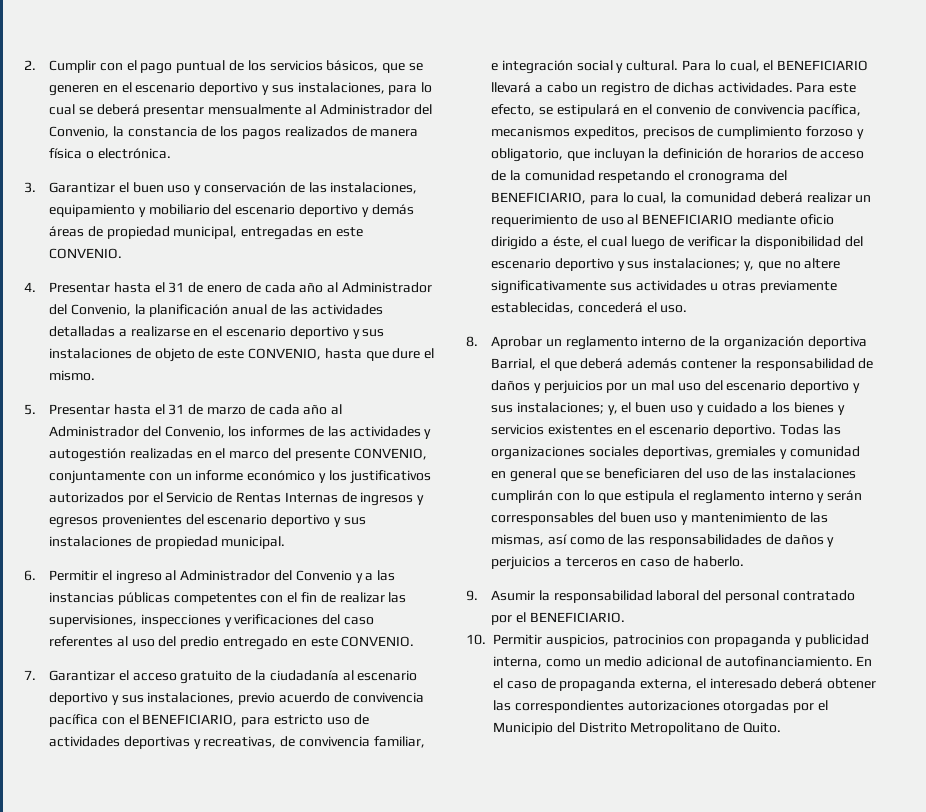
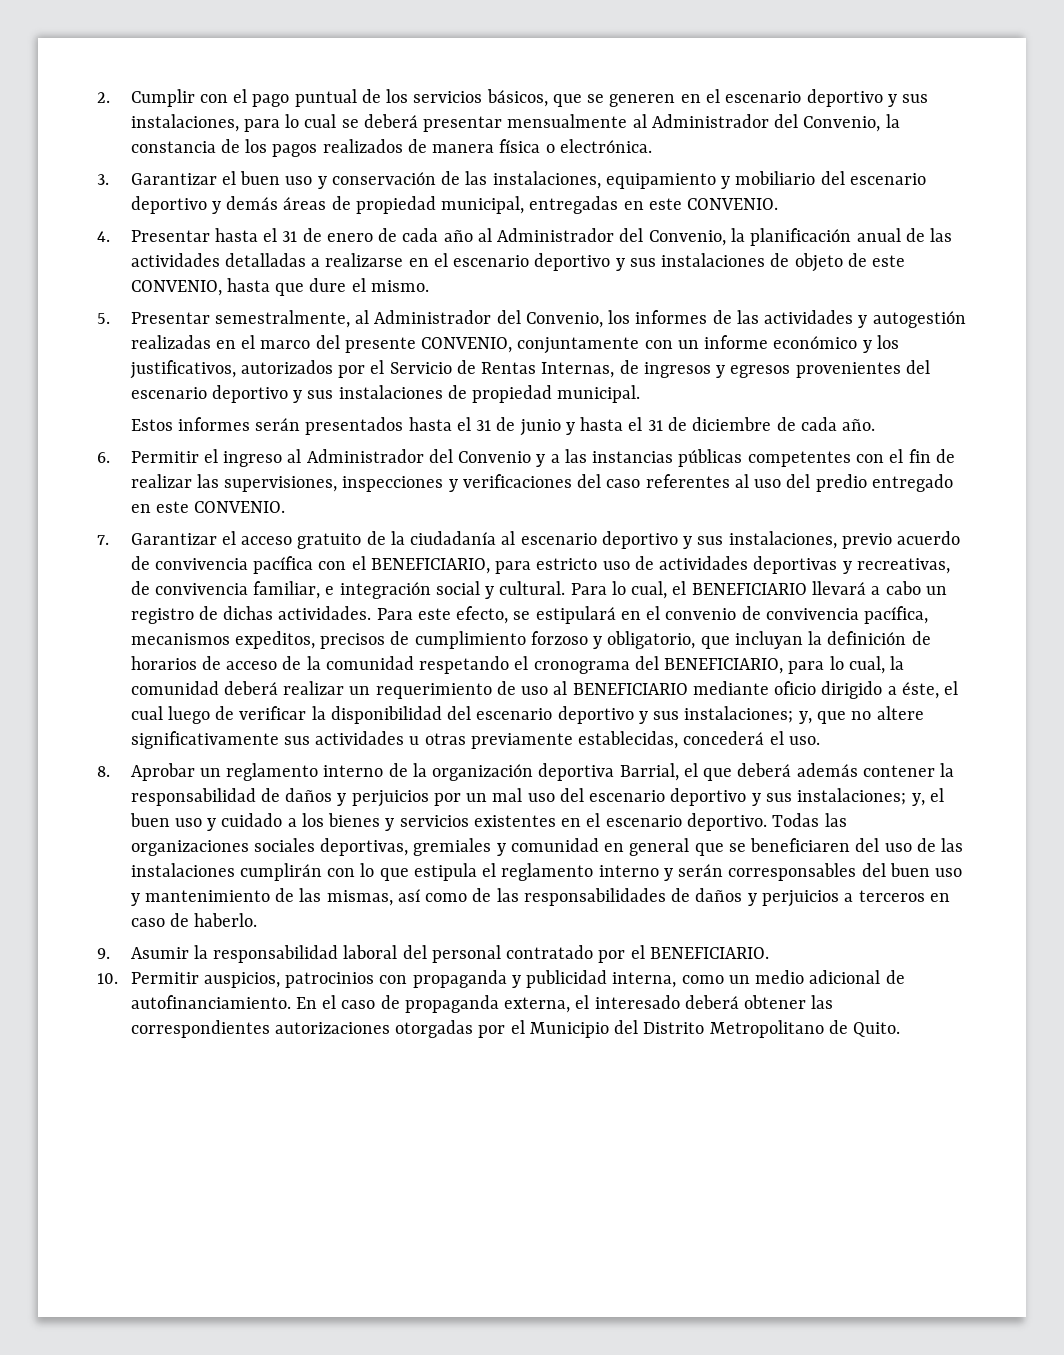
- 5. Presentar hasta el 31 de marzo de cada año al Administrador del Convenio, los informes de las actividades y autogestión realizadas en el marco del presente CONVENIO, conjuntamente con un informe económico y los justificativos autorizados por el Servicio de Rentas Internas de ingresos y egresos provenientes del escenario deportivo y sus instalaciones de propiedad municipal.
+ 5. Presentar semestralmente, al Administrador del Convenio, los informes de las actividades y autogestión realizadas en el marco del presente CONVENIO, conjuntamente con un informe económico y los justificativos, autorizados por el Servicio de Rentas Internas, de ingresos y egresos provenientes del escenario deportivo y sus instalaciones de propiedad municipal.
+ Estos informes serán presentados hasta el 31 de junio y hasta el 31 de diciembre de cada año.

